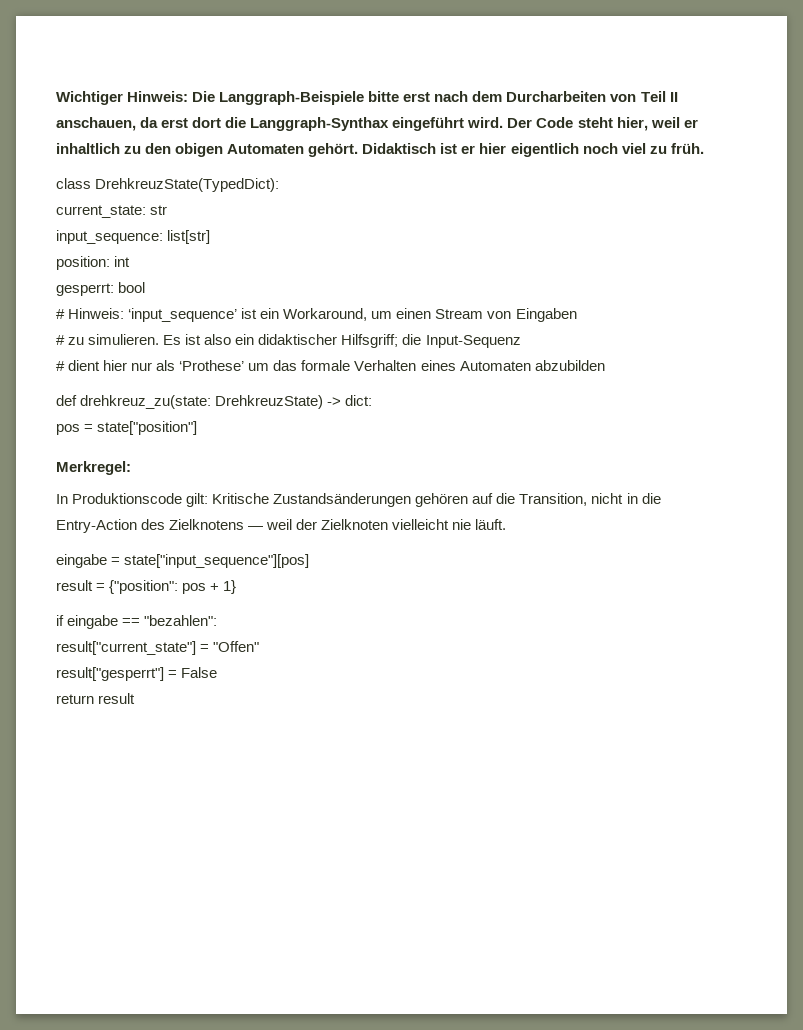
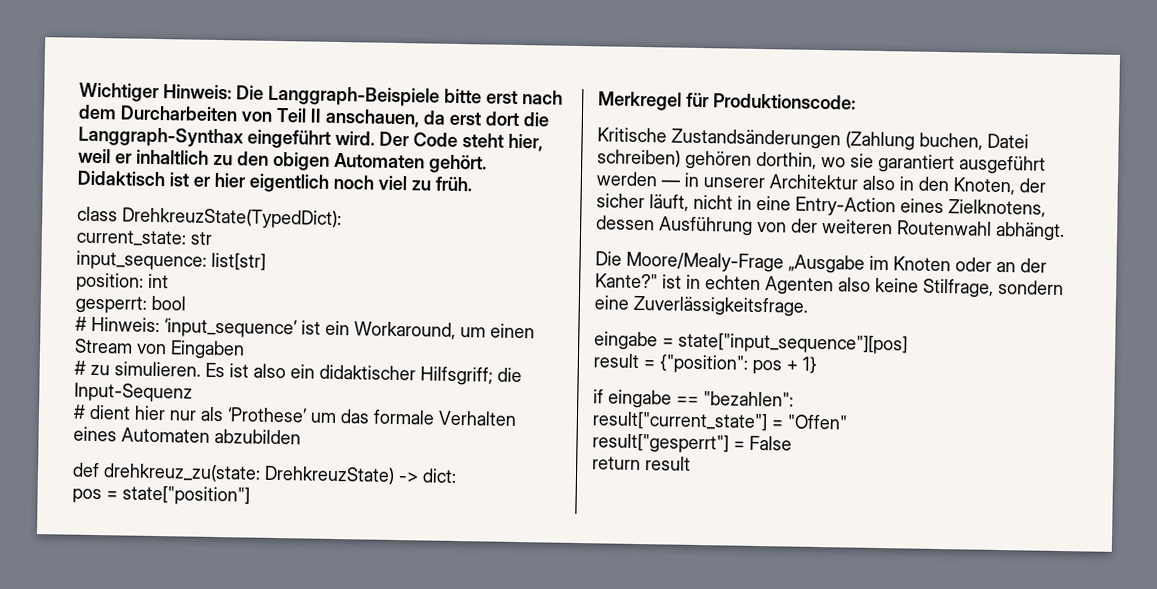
- Merkregel:
- In Produktionscode gilt: Kritische Zustandsänderungen gehören auf die Transition, nicht in die Entry-Action des Zielknotens — weil der Zielknoten vielleicht nie läuft.
+ Merkregel für Produktionscode:
+ Kritische Zustandsänderungen (Zahlung buchen, Datei schreiben) gehören dorthin, wo sie garantiert ausgeführt werden — in unserer Architektur also in den Knoten, der sicher läuft, nicht in eine Entry-Action eines Zielknotens, dessen Ausführung von der weiteren Routenwahl abhängt.
+ Die Moore/Mealy-Frage „Ausgabe im Knoten oder an der Kante?" ist in echten Agenten also keine Stilfrage, sondern eine Zuverlässigkeitsfrage.

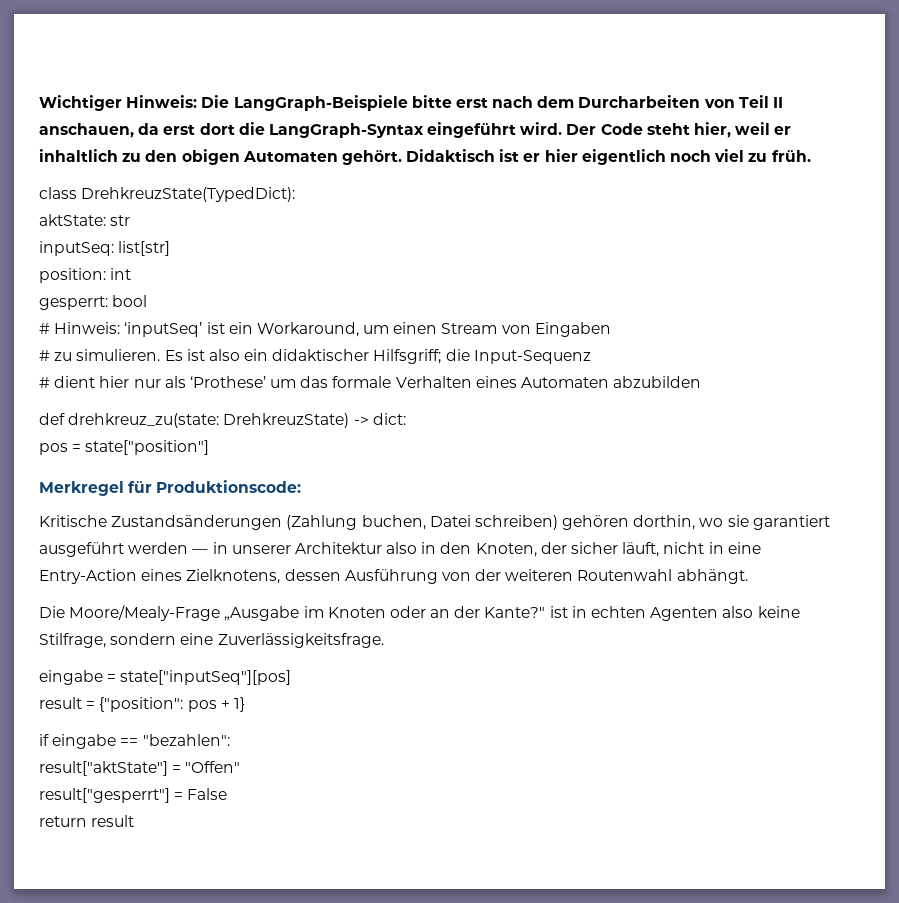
- Wichtiger Hinweis: Die Langgraph-Beispiele bitte erst nach dem Durcharbeiten von Teil II anschauen, da erst dort die Langgraph-Synthax eingeführt wird.
+ Wichtiger Hinweis: Die LangGraph-Beispiele bitte erst nach dem Durcharbeiten von Teil II anschauen, da erst dort die LangGraph-Syntax eingeführt wird.
- current_state: str
+ aktState: str
- input_sequence: list[str]
+ inputSeq: list[str]
- # Hinweis: ‘input_sequence’ ist ein Workaround, um einen Stream von Eingaben
+ # Hinweis: ‘inputSeq’ ist ein Workaround, um einen Stream von Eingaben
- eingabe = state["input_sequence"][pos]
+ eingabe = state["inputSeq"][pos]
- result["current_state"] = "Offen"
+ result["aktState"] = "Offen"

